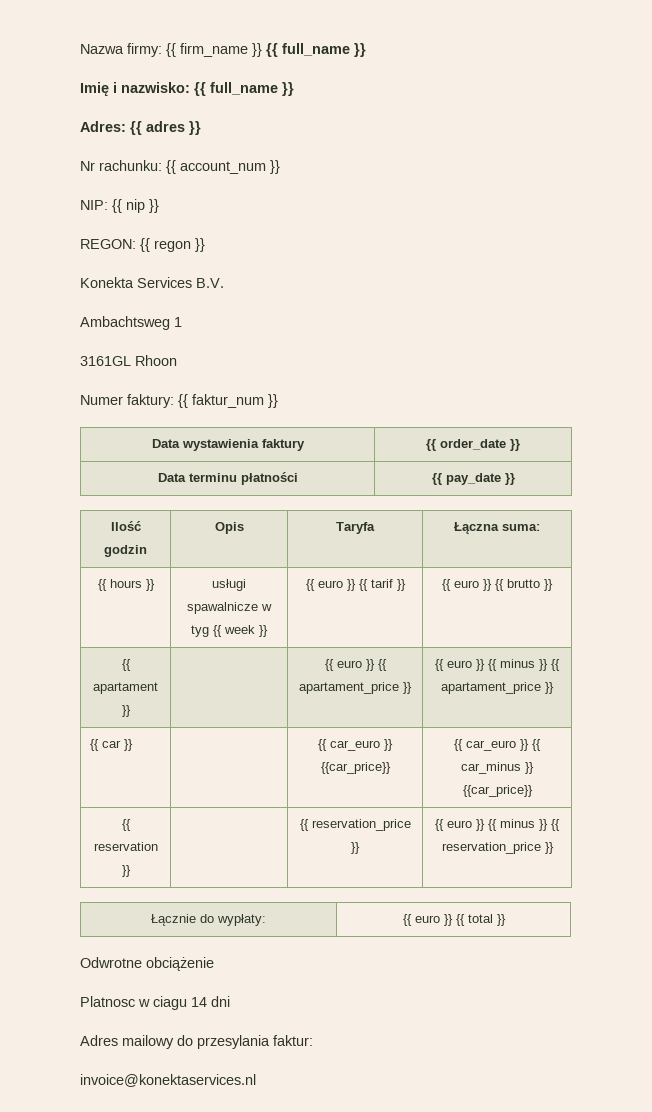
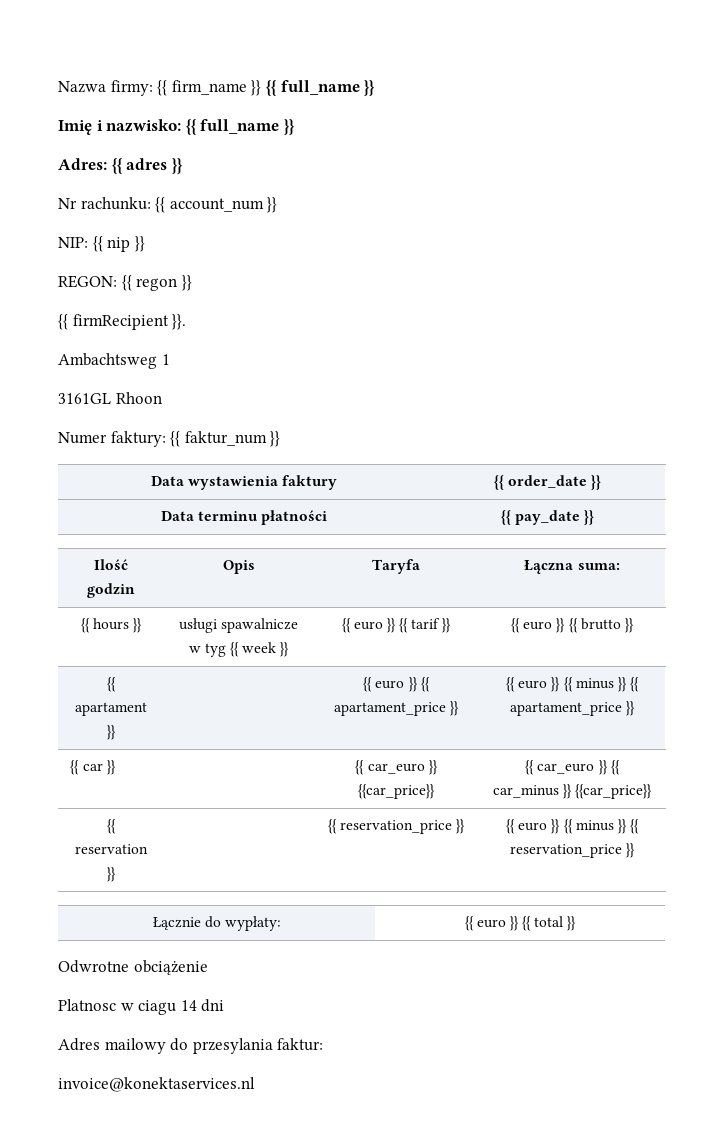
- Konekta Services B.V.
+ {{ firmRecipient }}.

